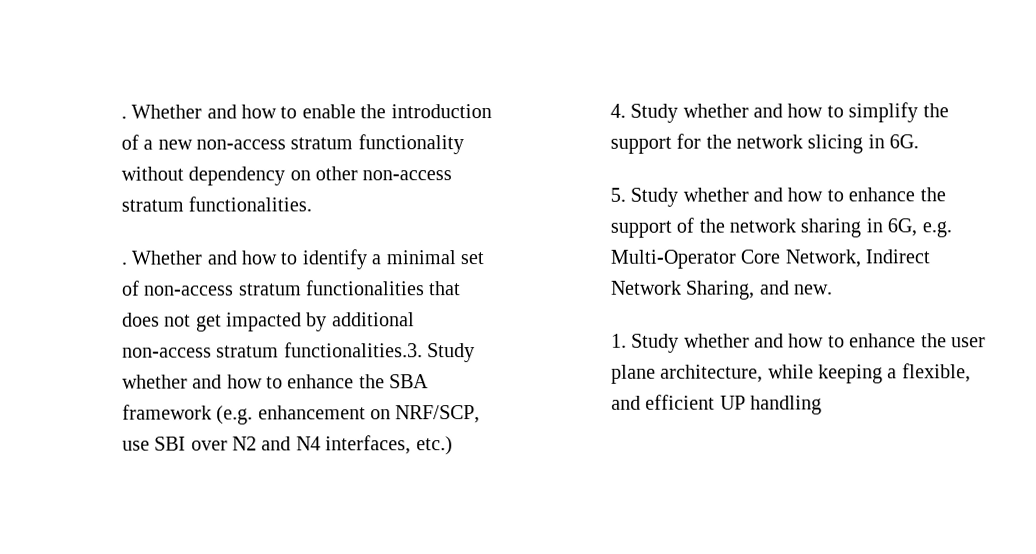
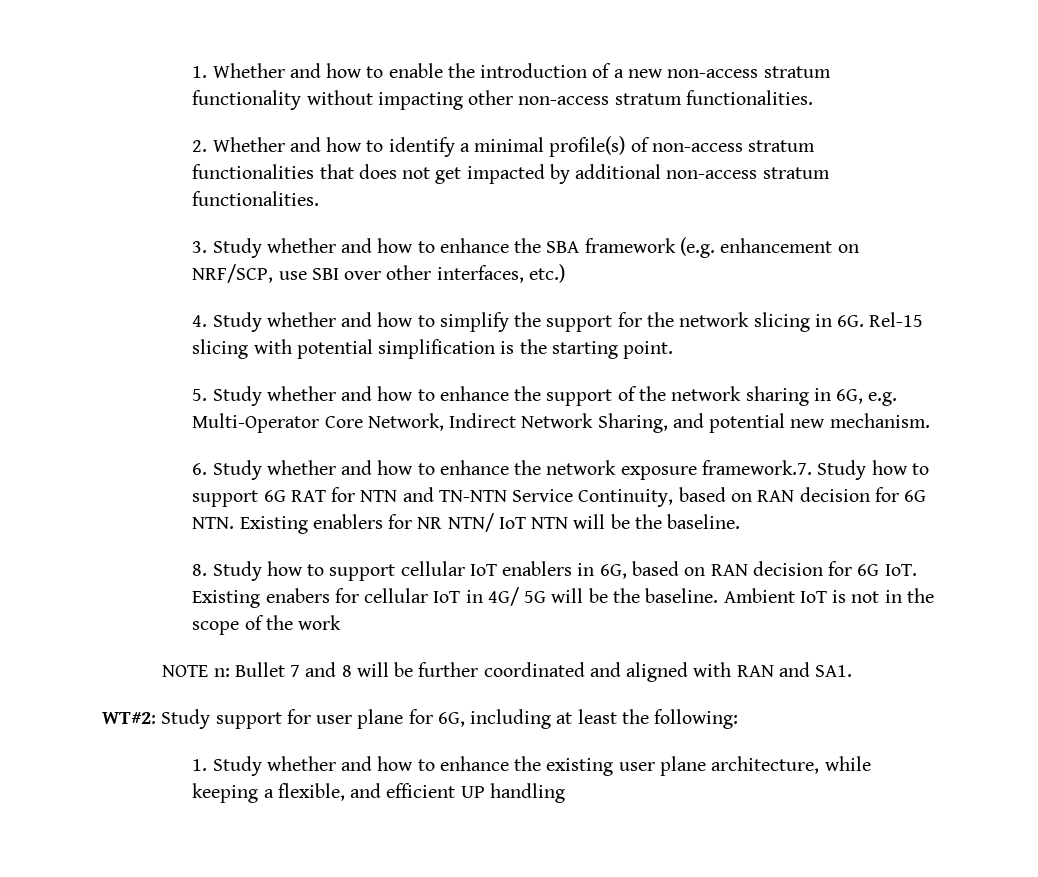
- . Whether and how to enable the introduction of a new non-access stratum functionality without dependency on other non-access stratum functionalities.
+ 1. Whether and how to enable the introduction of a new non-access stratum functionality without impacting other non-access stratum functionalities.
- . Whether and how to identify a minimal set of non-access stratum functionalities that does not get impacted by additional non-access stratum functionalities.3. Study whether and how to enhance the SBA framework (e.g. enhancement on NRF/SCP, use SBI over N2 and N4 interfaces, etc.)
+ 2. Whether and how to identify a minimal profile(s) of non-access stratum functionalities that does not get impacted by additional non-access stratum functionalities.
+ 3. Study whether and how to enhance the SBA framework (e.g. enhancement on NRF/SCP, use SBI over other interfaces, etc.)
+ Rel-15 slicing with potential simplification is the starting point.
- 5. Study whether and how to enhance the support of the network sharing in 6G, e.g. Multi-Operator Core Network, Indirect Network Sharing, and new.
+ 5. Study whether and how to enhance the support of the network sharing in 6G, e.g. Multi-Operator Core Network, Indirect Network Sharing, and potential new mechanism.
+ 6. Study whether and how to enhance the network exposure framework.7. Study how to support 6G RAT for NTN and TN-NTN Service Continuity, based on RAN decision for 6G NTN. Existing enablers for NR NTN/ IoT NTN will be the baseline.
+ 8. Study how to support cellular IoT enablers in 6G, based on RAN decision for 6G IoT. Existing enabers for cellular IoT in 4G/ 5G will be the baseline. Ambient IoT is not in the scope of the work
+ NOTE n: Bullet 7 and 8 will be further coordinated and aligned with RAN and SA1.
+ WT#2: Study support for user plane for 6G, including at least the following:
- 1. Study whether and how to enhance the user plane architecture, while keeping a flexible, and efficient UP handling
+ 1. Study whether and how to enhance the existing user plane architecture, while keeping a flexible, and efficient UP handling

